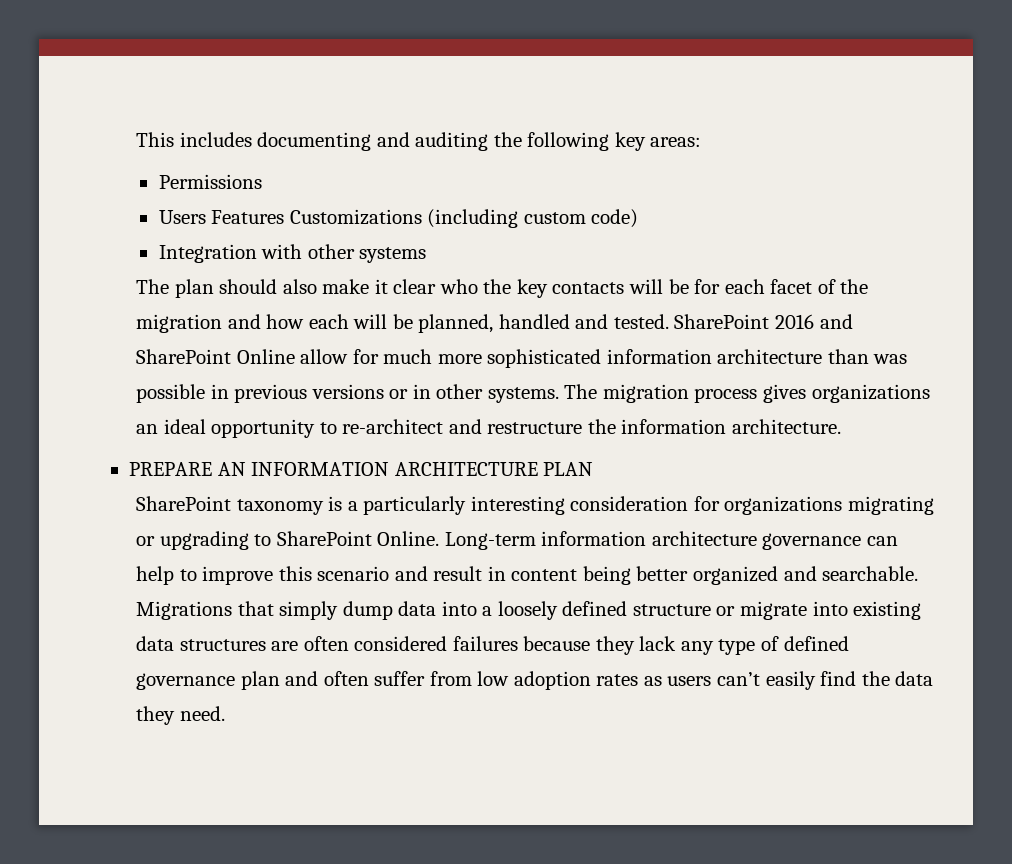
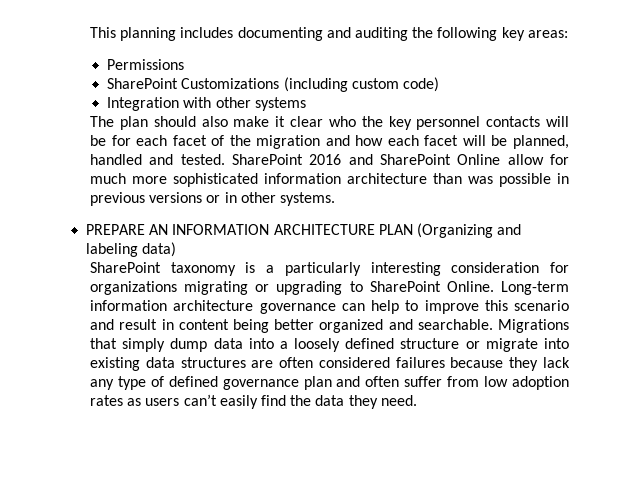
- This includes documenting and auditing the following key areas:
+ This planning includes documenting and auditing the following key areas:
- Users Features Customizations (including custom code)
+ SharePoint Customizations (including custom code)
- The plan should also make it clear who the key contacts will be for each facet of the migration and how each will be planned, handled and tested.
+ The plan should also make it clear who the key personnel contacts will be for each facet of the migration and how each facet will be planned, handled and tested.
- The migration process gives organizations an ideal opportunity to re-architect and restructure the information architecture.
- PREPARE AN INFORMATION ARCHITECTURE PLAN
+ PREPARE AN INFORMATION ARCHITECTURE PLAN (Organizing and labeling data)

